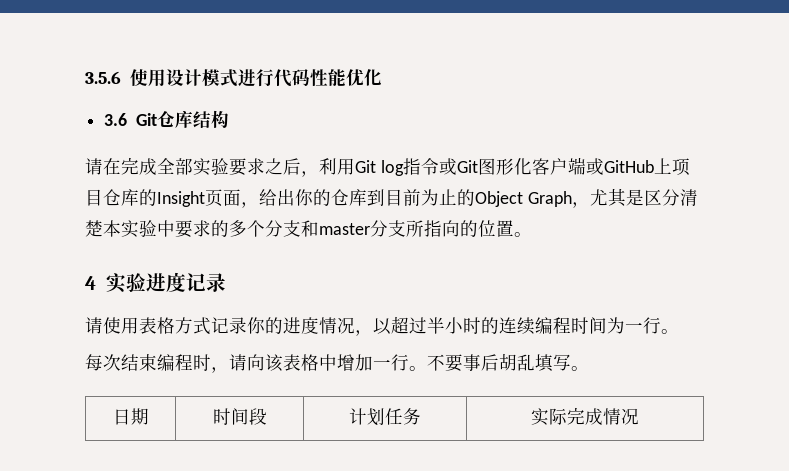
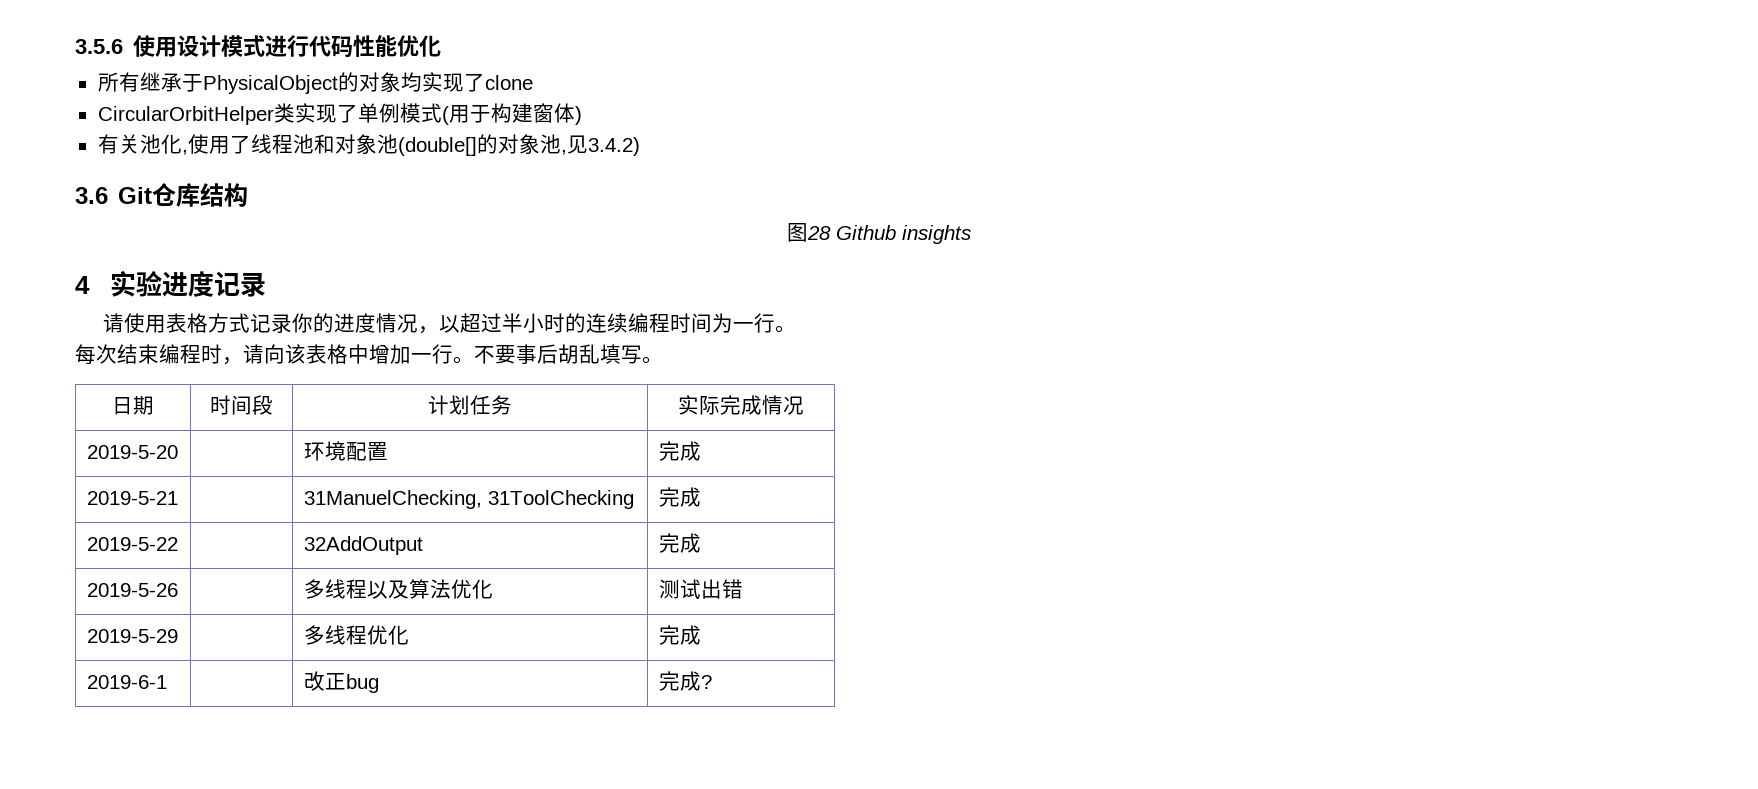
+ 所有继承于PhysicalObject的对象均实现了clone
+ CircularOrbitHelper类实现了单例模式(用于构建窗体)
+ 有关池化,使用了线程池和对象池(double[]的对象池,见3.4.2)
  3.6 Git仓库结构
- 请在完成全部实验要求之后，利用Git log指令或Git图形化客户端或GitHub上项目仓库的Insight页面，给出你的仓库到目前为止的Object Graph，尤其是区分清楚本实验中要求的多个分支和master分支所指向的位置。
+ 图28 Github insights
+ 2019-5-20 | | 环境配置 | 完成
+ 2019-5-21 | | 31ManuelChecking, 31ToolChecking | 完成
+ 2019-5-22 | | 32AddOutput | 完成
+ 2019-5-26 | | 多线程以及算法优化 | 测试出错
+ 2019-5-29 | | 多线程优化 | 完成
+ 2019-6-1 | | 改正bug | 完成?

